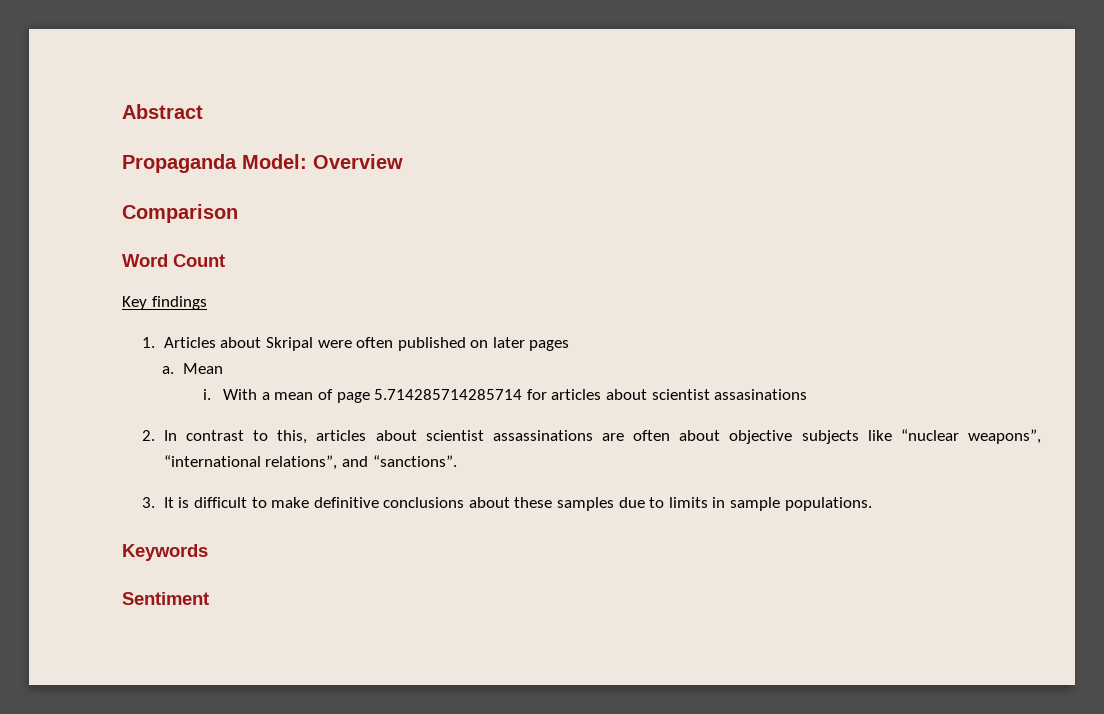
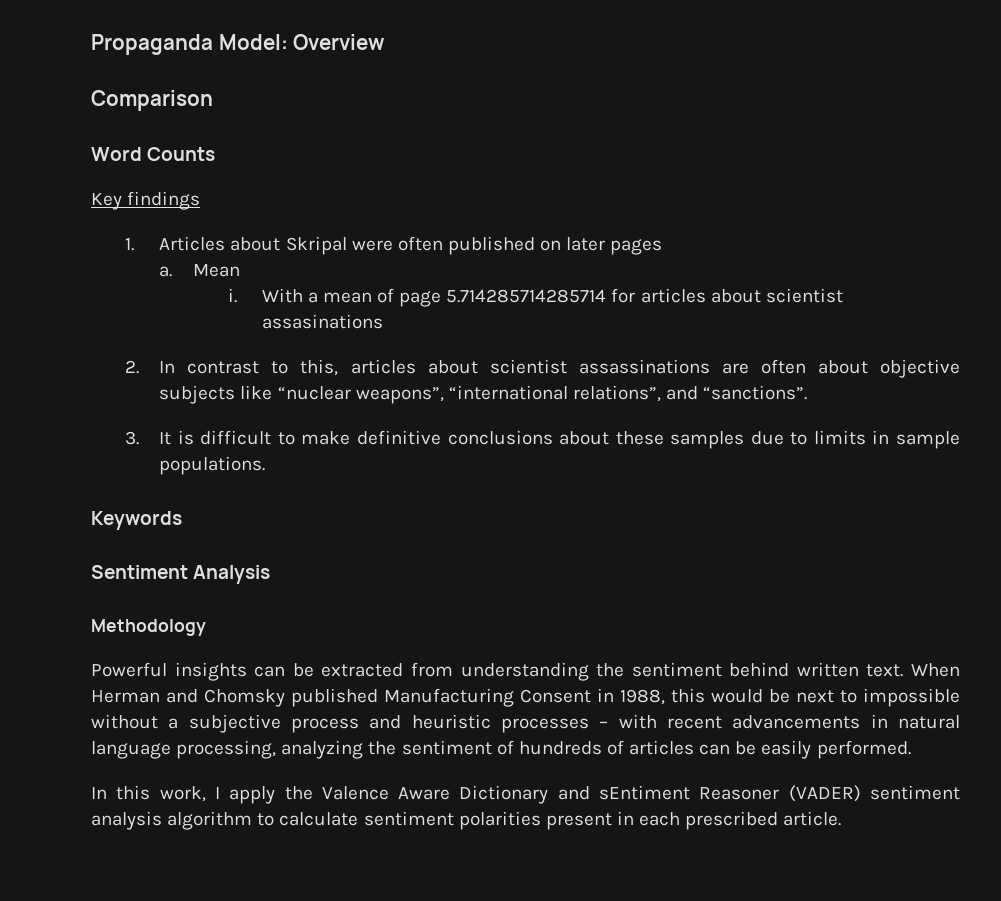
- Abstract
- Word Count
+ Word Counts
- Sentiment
+ Sentiment Analysis
+ Methodology
+ Powerful insights can be extracted from understanding the sentiment behind written text. When Herman and Chomsky published Manufacturing Consent in 1988, this would be next to impossible without a subjective process and heuristic processes – with recent advancements in natural language processing, analyzing the sentiment of hundreds of articles can be easily performed.
+ In this work, I apply the Valence Aware Dictionary and sEntiment Reasoner (VADER) sentiment analysis algorithm to calculate sentiment polarities present in each prescribed article.

